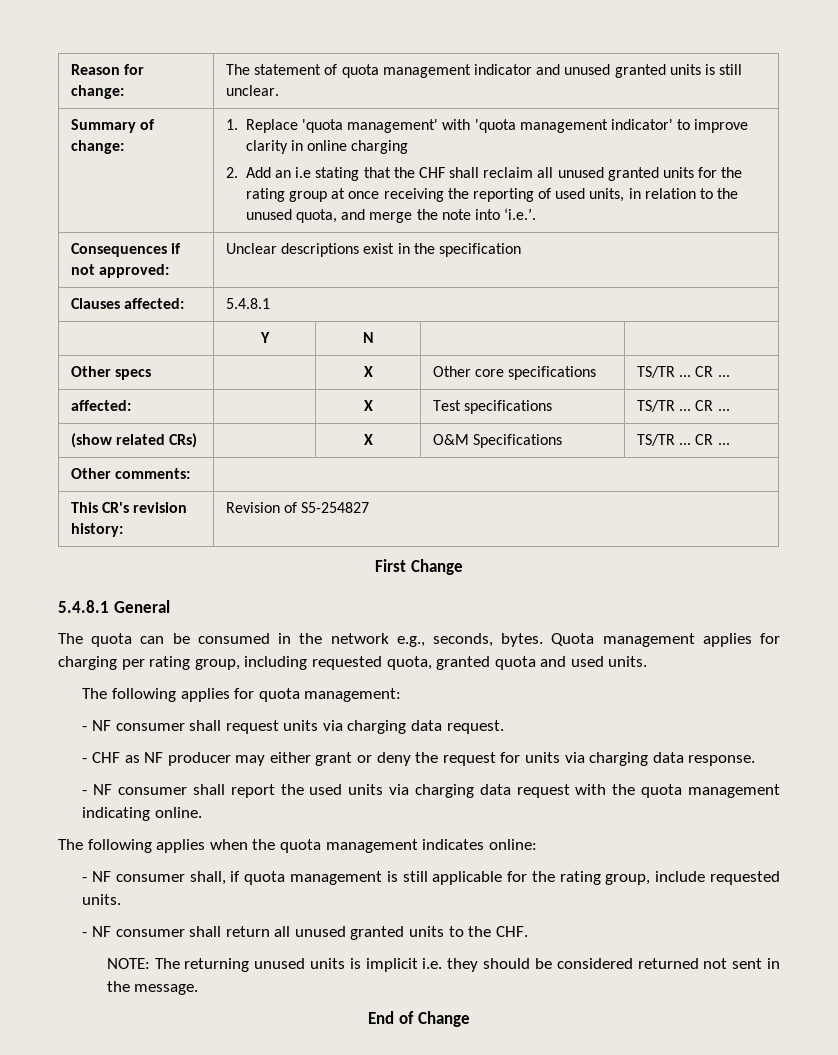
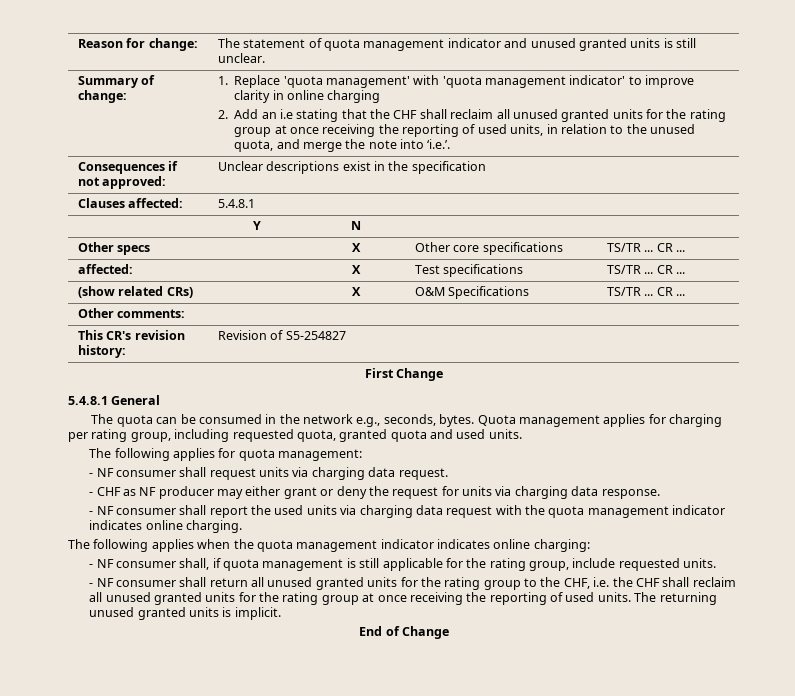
- - NF consumer shall report the used units via charging data request with the quota management indicating online.
+ - NF consumer shall report the used units via charging data request with the quota management indicator indicates online charging.
- The following applies when the quota management indicates online:
+ The following applies when the quota management indicator indicates online charging:
- - NF consumer shall return all unused granted units to the CHF.
- NOTE: The returning unused units is implicit i.e. they should be considered returned not sent in the message.
+ - NF consumer shall return all unused granted units for the rating group to the CHF, i.e. the CHF shall reclaim all unused granted units for the rating group at once receiving the reporting of used units. The returning unused granted units is implicit.

